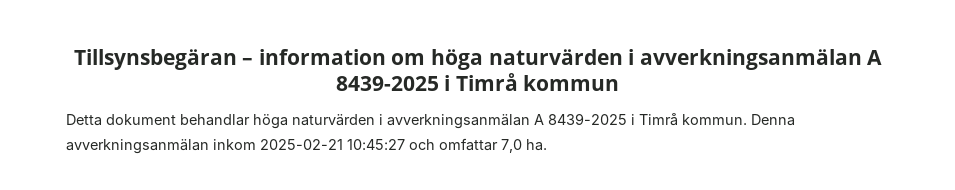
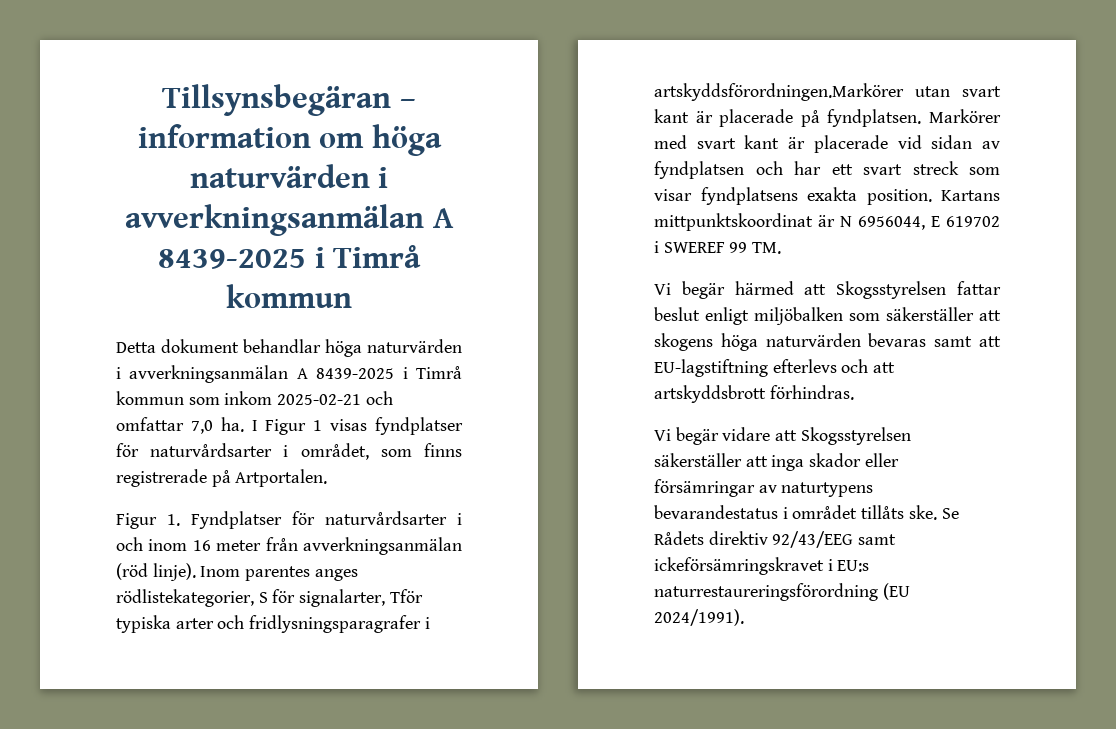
- Detta dokument behandlar höga naturvärden i avverkningsanmälan A 8439-2025 i Timrå kommun. Denna avverkningsanmälan inkom 2025-02-21 10:45:27 och omfattar 7,0 ha.
+ Detta dokument behandlar höga naturvärden i avverkningsanmälan A 8439-2025 i Timrå kommun som inkom 2025-02-21 och omfattar 7,0 ha.
+ I Figur 1 visas fyndplatser för naturvårdsarter i området, som finns registrerade på Artportalen.
+ Figur 1. Fyndplatser för naturvårdsarter i och inom 16 meter från avverkningsanmälan (röd linje). Inom parentes anges rödlistekategorier, S för signalarter, Tför typiska arter och fridlysningsparagrafer i artskyddsförordningen.Markörer utan svart kant är placerade på fyndplatsen. Markörer med svart kant är placerade vid sidan av fyndplatsen och har ett svart streck som visar fyndplatsens exakta position. Kartans mittpunktskoordinat är N 6956044, E 619702 i SWEREF 99 TM.
+ Vi begär härmed att Skogsstyrelsen fattar beslut enligt miljöbalken som säkerställer att skogens höga naturvärden bevaras samt att EU-lagstiftning efterlevs och att artskyddsbrott förhindras.
+ Vi begär vidare att Skogsstyrelsen säkerställer att inga skador eller försämringar av naturtypens bevarandestatus i området tillåts ske. Se Rådets direktiv 92/43/EEG samt ickeförsämringskravet i EU:s naturrestaureringsförordning (EU 2024/1991).

